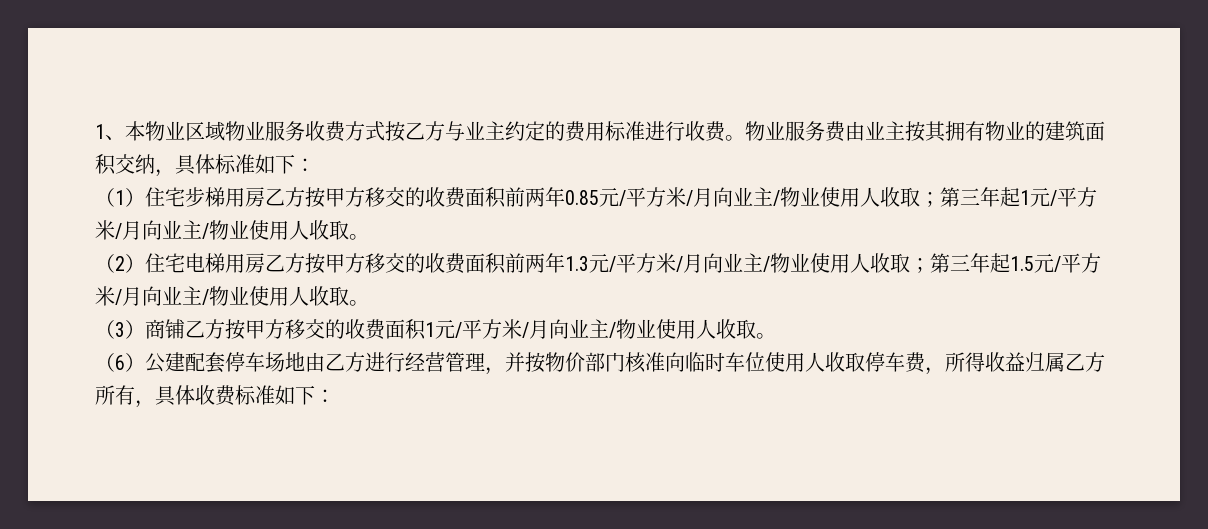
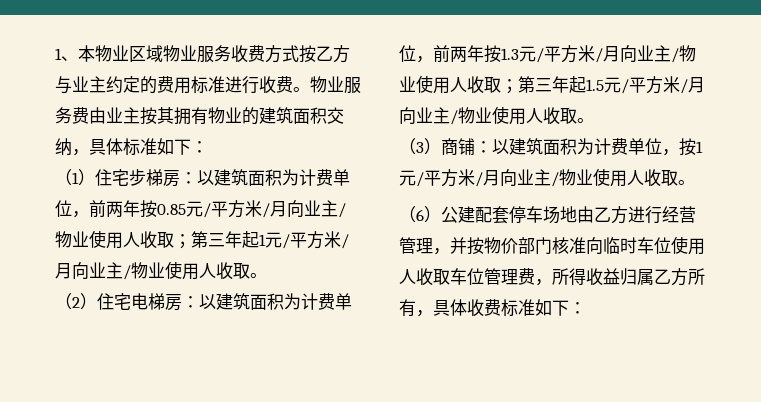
- （1）住宅步梯用房乙方按甲方移交的收费面积前两年0.85元/平方米/月向业主/物业使用人收取；第三年起1元/平方米/月向业主/物业使用人收取。
+ （1）住宅步梯房：以建筑面积为计费单位，前两年按0.85元/平方米/月向业主/物业使用人收取；第三年起1元/平方米/月向业主/物业使用人收取。
- （2）住宅电梯用房乙方按甲方移交的收费面积前两年1.3元/平方米/月向业主/物业使用人收取；第三年起1.5元/平方米/月向业主/物业使用人收取。
+ （2）住宅电梯房：以建筑面积为计费单位，前两年按1.3元/平方米/月向业主/物业使用人收取；第三年起1.5元/平方米/月向业主/物业使用人收取。
- （3）商铺乙方按甲方移交的收费面积1元/平方米/月向业主/物业使用人收取。
+ （3）商铺：以建筑面积为计费单位，按1元/平方米/月向业主/物业使用人收取。
- （6）公建配套停车场地由乙方进行经营管理，并按物价部门核准向临时车位使用人收取停车费，所得收益归属乙方所有，具体收费标准如下：
+ （6）公建配套停车场地由乙方进行经营管理，并按物价部门核准向临时车位使用人收取车位管理费，所得收益归属乙方所有，具体收费标准如下：

